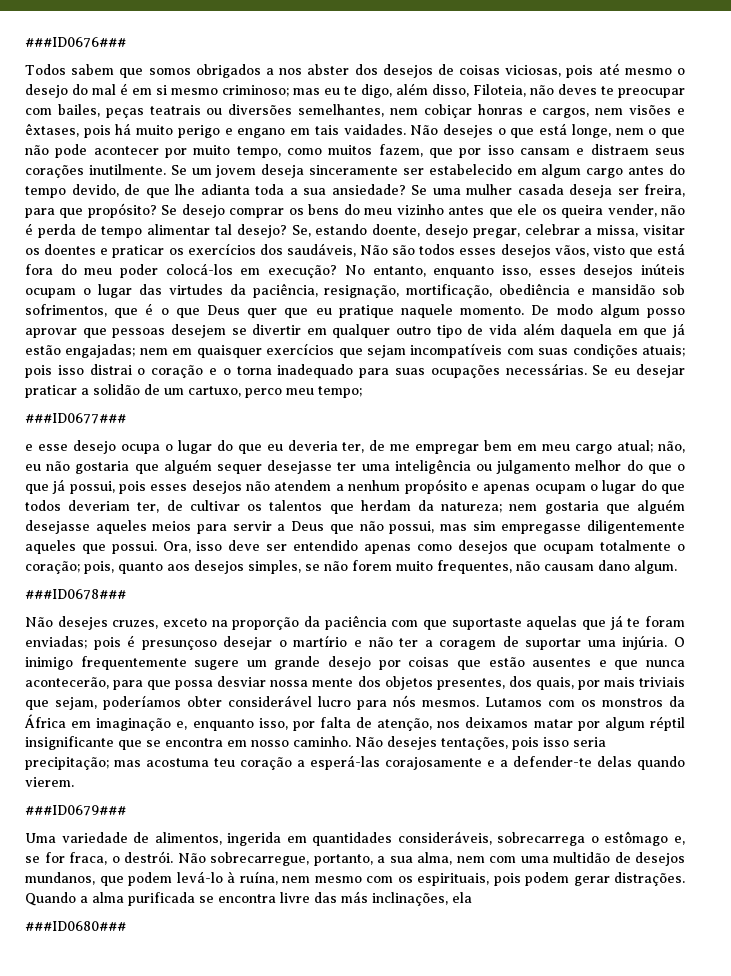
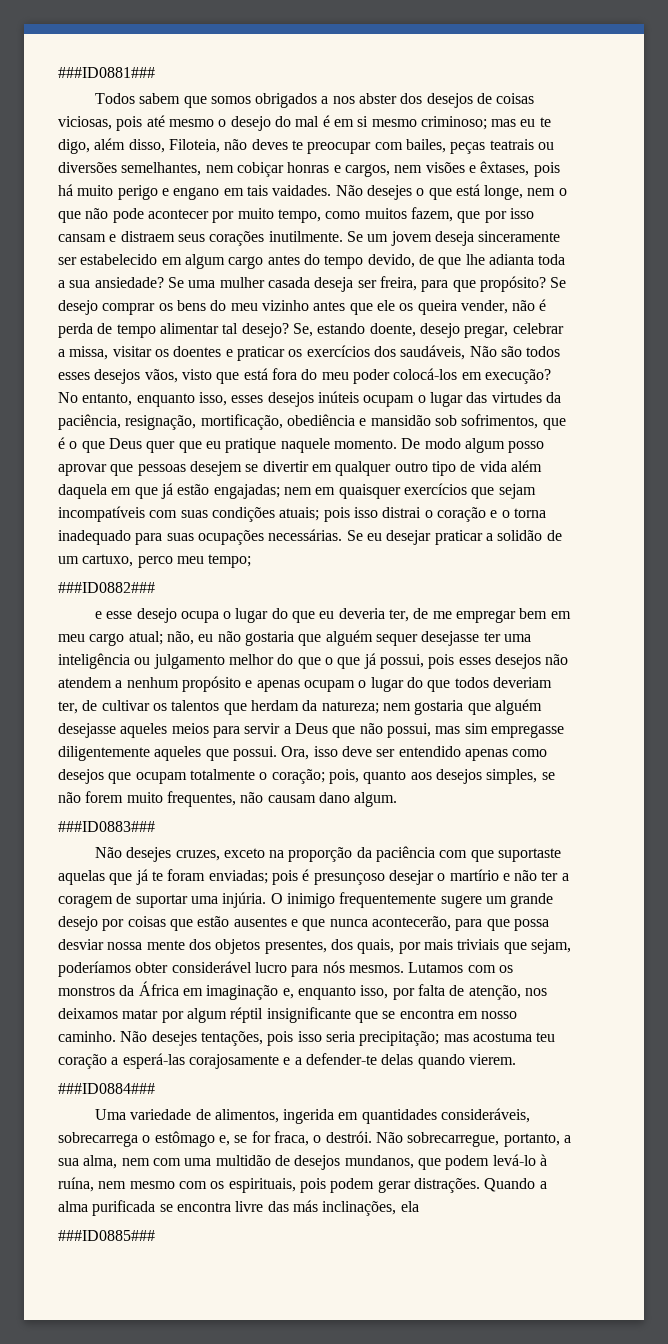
- ###ID0676###
+ ###ID0881###
- ###ID0677###
+ ###ID0882###
- ###ID0678###
+ ###ID0883###
- ###ID0679###
+ ###ID0884###
- ###ID0680###
+ ###ID0885###

